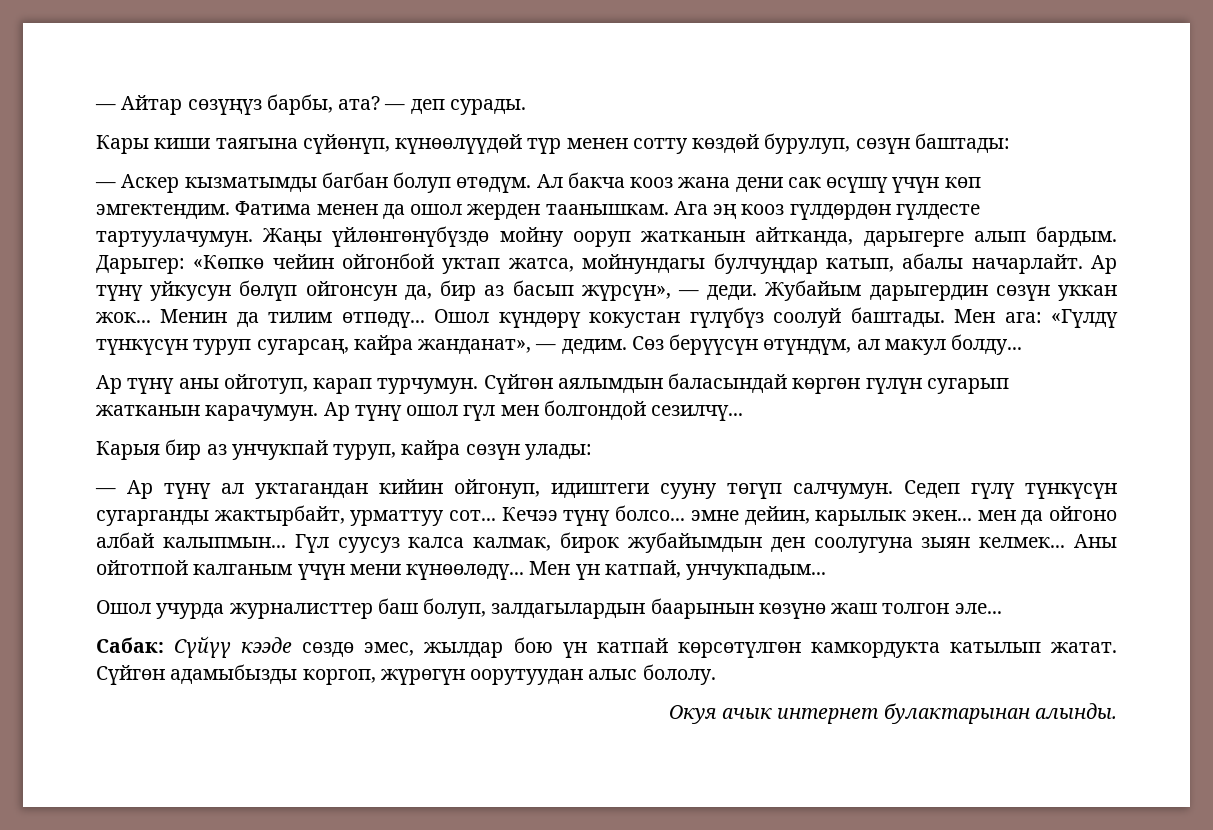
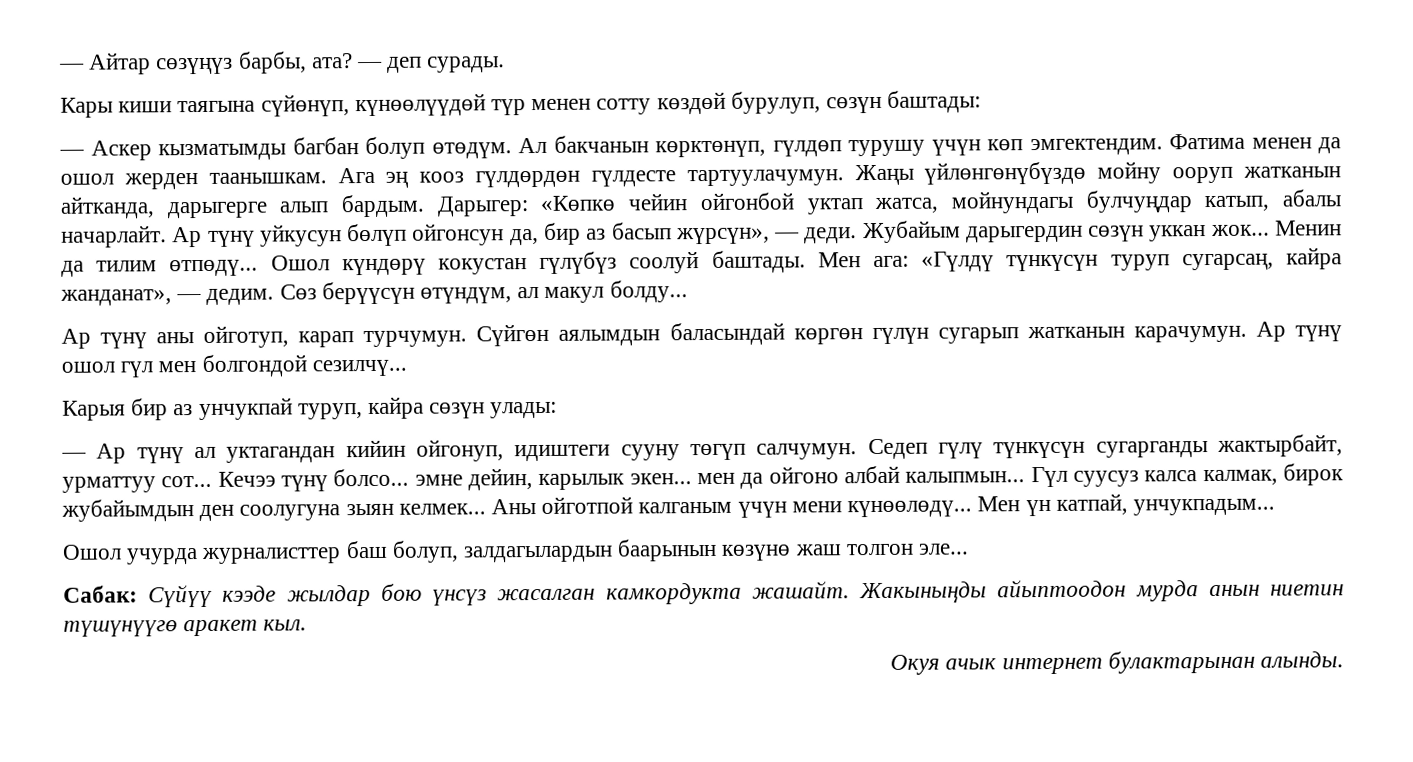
- Ал бакча кооз жана дени сак өсүшү үчүн көп эмгектендим.
+ Ал бакчанын көрктөнүп, гүлдөп турушу үчүн көп эмгектендим.
- Сабак: Сүйүү кээде сөздө эмес, жылдар бою үн катпай көрсөтүлгөн камкордукта катылып жатат. Сүйгөн адамыбызды коргоп, жүрөгүн оорутуудан алыс бололу.
+ Сабак: Сүйүү кээде жылдар бою үнсүз жасалган камкордукта жашайт. Жакыныңды айыптоодон мурда анын ниетин түшүнүүгө аракет кыл.

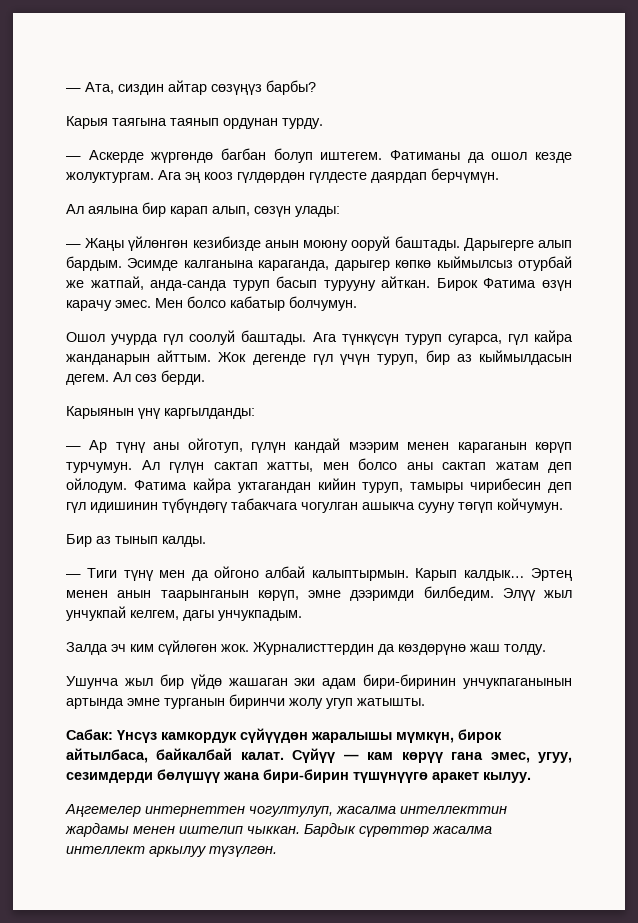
- — Айтар сөзүңүз барбы, ата? — деп сурады.
- Кары киши таягына сүйөнүп, күнөөлүүдөй түр менен сотту көздөй бурулуп, сөзүн баштады:
- — Аскер кызматымды багбан болуп өтөдүм. Ал бакчанын көрктөнүп, гүлдөп турушу үчүн көп эмгектендим. Фатима менен да ошол жерден таанышкам.
+ — Ата, сиздин айтар сөзүңүз барбы?
+ Карыя таягына таянып ордунан турду.
+ — Аскерде жүргөндө багбан болуп иштегем. Фатиманы да ошол кезде жолуктургам.
- Ага эң кооз гүлдөрдөн гүлдесте тартуулачумун. Жаңы үйлөнгөнүбүздө мойну ооруп жатканын айтканда, дарыгерге алып бардым. Дарыгер: «Көпкө чейин ойгонбой уктап жатса, мойнундагы булчуңдар катып, абалы начарлайт. Ар түнү уйкусун бөлүп ойгонсун да, бир аз басып жүрсүн», — деди. Жубайым дарыгердин сөзүн уккан жок... Менин да тилим өтпөдү... Ошол күндөрү кокустан гүлүбүз соолуй баштады. Мен ага: «Гүлдү түнкүсүн туруп сугарсаң, кайра жанданат», — дедим. Сөз берүүсүн өтүндүм, ал макул болду...
- Ар түнү аны ойготуп, карап турчумун. Сүйгөн аялымдын баласындай көргөн гүлүн сугарып жатканын карачумун. Ар түнү ошол гүл мен болгондой сезилчү...
- Карыя бир аз унчукпай туруп, кайра сөзүн улады:
- — Ар түнү ал уктагандан кийин ойгонуп, идиштеги сууну төгүп салчумун. Седеп гүлү түнкүсүн сугарганды жактырбайт, урматтуу сот... Кечээ түнү болсо... эмне дейин, карылык экен... мен да ойгоно албай калыпмын... Гүл суусуз калса калмак, бирок жубайымдын ден соолугуна зыян келмек... Аны ойготпой калганым үчүн мени күнөөлөдү... Мен үн катпай, унчукпадым...
- Ошол учурда журналисттер баш болуп, залдагылардын баарынын көзүнө жаш толгон эле...
- Сабак: Сүйүү кээде жылдар бою үнсүз жасалган камкордукта жашайт. Жакыныңды айыптоодон мурда анын ниетин түшүнүүгө аракет кыл.
- Окуя ачык интернет булактарынан алынды.
+ Ага эң кооз гүлдөрдөн гүлдесте даярдап берчүмүн.
+ Ал аялына бир карап алып, сөзүн улады:
+ — Жаңы үйлөнгөн кезибизде анын моюну ооруй баштады. Дарыгерге алып бардым. Эсимде калганына караганда, дарыгер көпкө кыймылсыз отурбай же жатпай, анда-санда туруп басып турууну айткан. Бирок Фатима өзүн карачу эмес. Мен болсо кабатыр болчумун.
+ Ошол учурда гүл соолуй баштады. Ага түнкүсүн туруп сугарса, гүл кайра жанданарын айттым. Жок дегенде гүл үчүн туруп, бир аз кыймылдасын дегем. Ал сөз берди.
+ Карыянын үнү каргылданды:
+ — Ар түнү аны ойготуп, гүлүн кандай мээрим менен караганын көрүп турчумун. Ал гүлүн сактап жатты, мен болсо аны сактап жатам деп ойлодум. Фатима кайра уктагандан кийин туруп, тамыры чирибесин деп гүл идишинин түбүндөгү табакчага чогулган ашыкча сууну төгүп койчумун.
+ Бир аз тынып калды.
+ — Тиги түнү мен да ойгоно албай калыптырмын. Карып калдык… Эртең менен анын таарынганын көрүп, эмне дээримди билбедим. Элүү жыл унчукпай келгем, дагы унчукпадым.
+ Залда эч ким сүйлөгөн жок. Журналисттердин да көздөрүнө жаш толду.
+ Ушунча жыл бир үйдө жашаган эки адам бири-биринин унчукпаганынын артында эмне турганын биринчи жолу угуп жатышты.
+ Сабак: Үнсүз камкордук сүйүүдөн жаралышы мүмкүн, бирок айтылбаса, байкалбай калат. Сүйүү — кам көрүү гана эмес, угуу, сезимдерди бөлүшүү жана бири-бирин түшүнүүгө аракет кылуу.
+ Аңгемелер интернеттен чогултулуп, жасалма интеллекттин жардамы менен иштелип чыккан. Бардык сүрөттөр жасалма интеллект аркылуу түзүлгөн.

